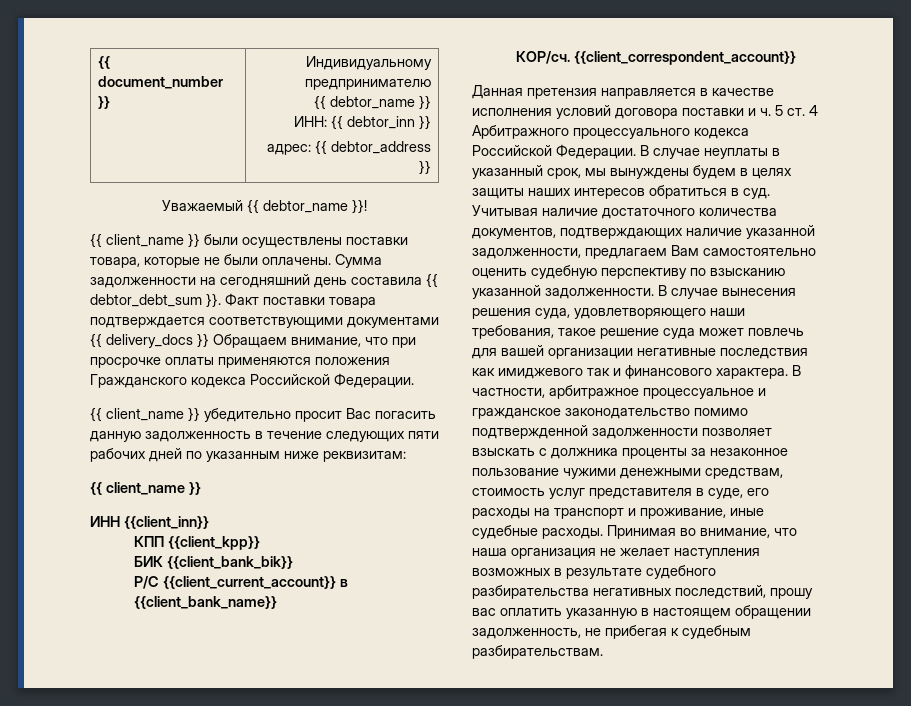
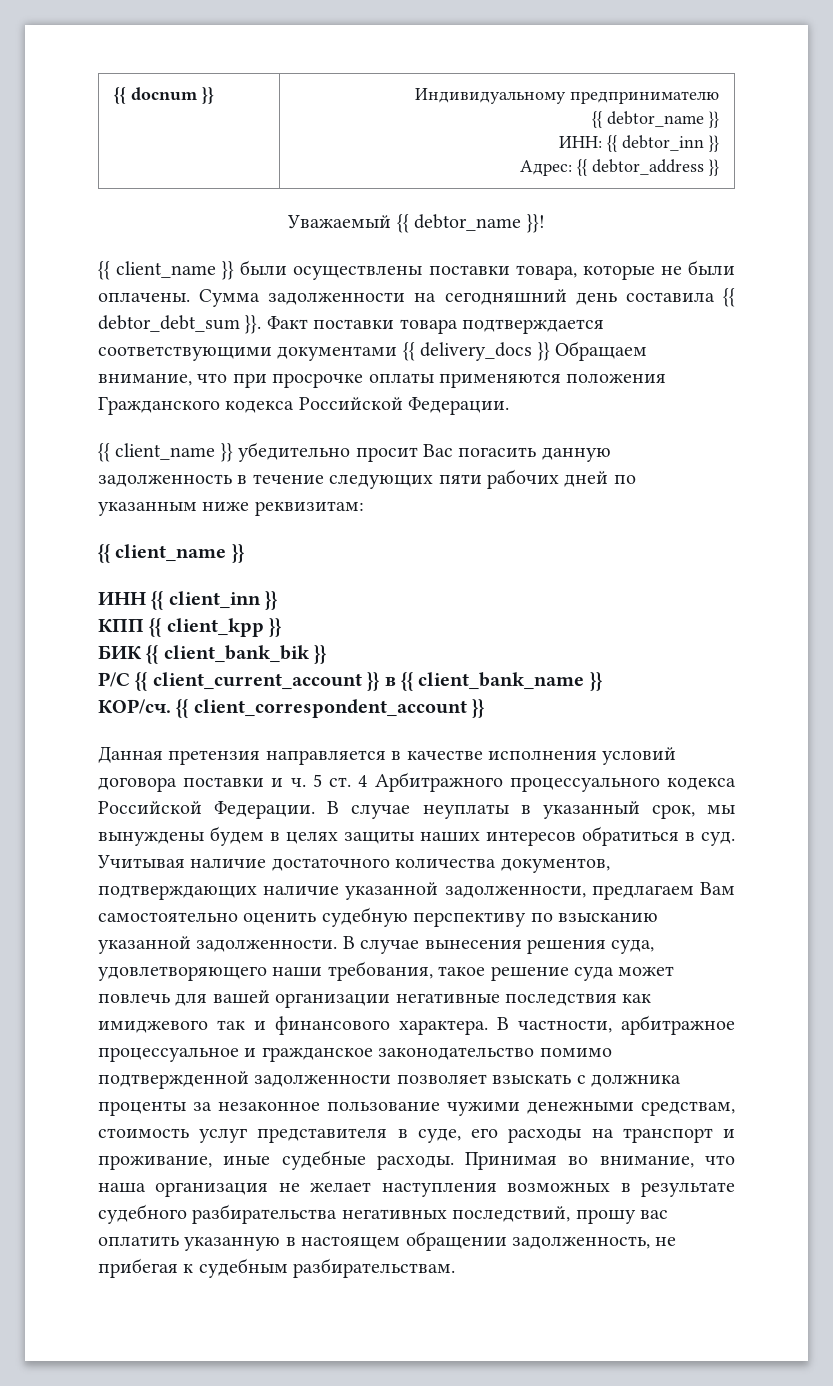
- {{ document_number }} | Индивидуальному предпринимателю
+ {{ docnum }} | Индивидуальному предпринимателю
  {{ debtor_name }}
  ИНН: {{ debtor_inn }}
- адрес: {{ debtor_address }}
+ Адрес: {{ debtor_address }}
- ИНН {{client_inn}}
- КПП {{client_kpp}}
- БИК {{client_bank_bik}}
- Р/С {{client_current_account}} в {{client_bank_name}}
- КОР/сч. {{client_correspondent_account}}
+ ИНН {{ client_inn }}
+ КПП {{ client_kpp }}
+ БИК {{ client_bank_bik }}
+ Р/С {{ client_current_account }} в {{ client_bank_name }}
+ КОР/сч. {{ client_correspondent_account }}

